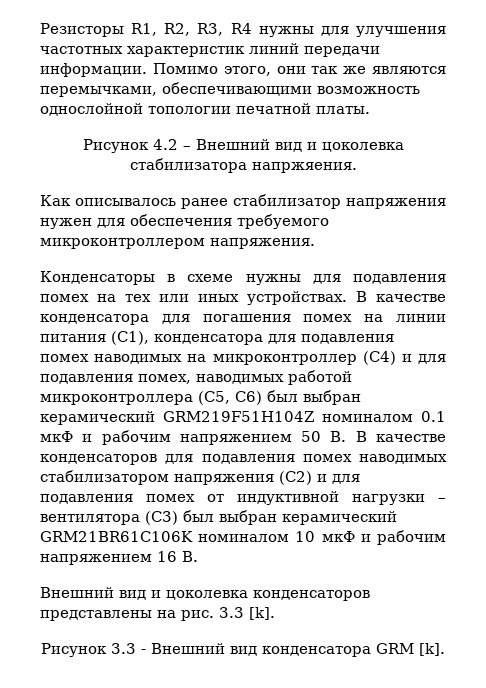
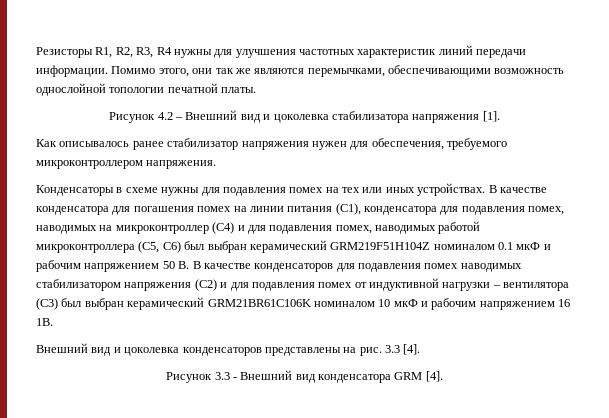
- Рисунок 4.2 – Внешний вид и цоколевка стабилизатора напржяения.
+ Рисунок 4.2 – Внешний вид и цоколевка стабилизатора напряжения [1].
- Как описывалось ранее стабилизатор напряжения нужен для обеспечения требуемого микроконтроллером напряжения.
+ Как описывалось ранее стабилизатор напряжения нужен для обеспечения, требуемого микроконтроллером напряжения.
- В качестве конденсатора для погашения помех на линии питания (С1), конденсатора для подавления помех наводимых на микроконтроллер (С4) и для подавления помех, наводимых работой микроконтроллера (С5, С6) был выбран керамический GRM219F51H104Z номиналом 0.1 мкФ и рабочим напряжением 50 В. В качестве конденсаторов для подавления помех наводимых стабилизатором напряжения (С2) и для подавления помех от индуктивной нагрузки – вентилятора (С3) был выбран керамический GRM21BR61C106K номиналом 10 мкФ и рабочим напряжением 16 В.
+ В качестве конденсатора для погашения помех на линии питания (С1), конденсатора для подавления помех, наводимых на микроконтроллер (С4) и для подавления помех, наводимых работой микроконтроллера (С5, С6) был выбран керамический GRM219F51H104Z номиналом 0.1 мкФ и рабочим напряжением 50 В. В качестве конденсаторов для подавления помех наводимых стабилизатором напряжения (С2) и для подавления помех от индуктивной нагрузки – вентилятора (С3) был выбран керамический GRM21BR61C106K номиналом 10 мкФ и рабочим напряжением 16 1В.
- 3.3 [k].
+ 3.3 [4].
- Рисунок 3.3 - Внешний вид конденсатора GRM [k].
+ Рисунок 3.3 - Внешний вид конденсатора GRM [4].

